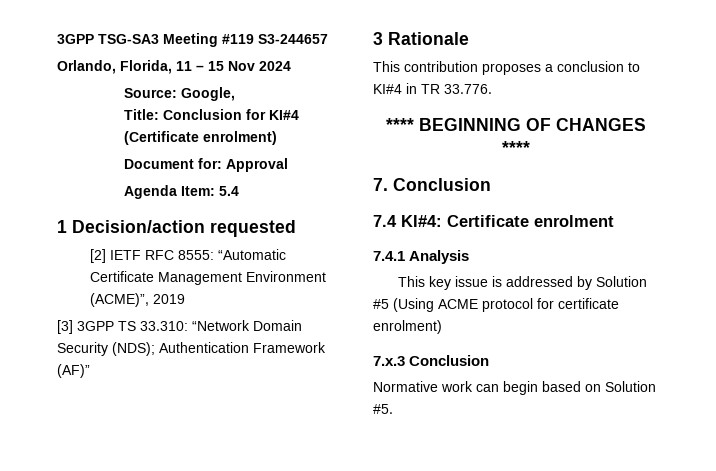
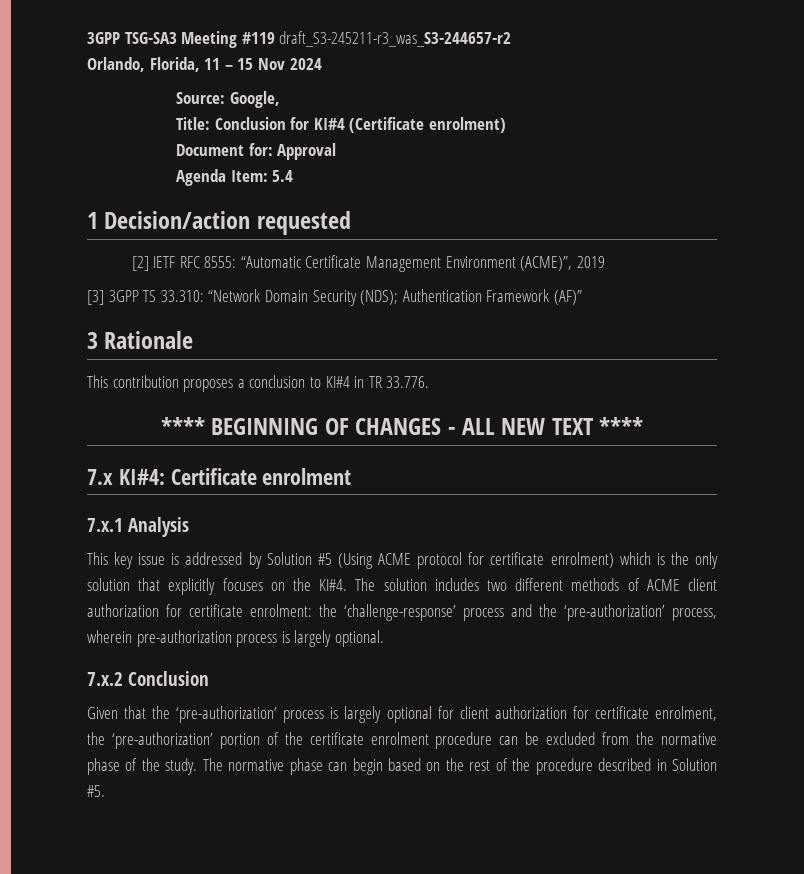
- 3GPP TSG-SA3 Meeting #119 S3-244657
+ 3GPP TSG-SA3 Meeting #119 draft_S3-245211-r3_was_S3-244657-r2
- **** BEGINNING OF CHANGES ****
- 7. Conclusion
- 7.4 KI#4: Certificate enrolment
+ **** BEGINNING OF CHANGES - ALL NEW TEXT ****
+ 7.x KI#4: Certificate enrolment
- 7.4.1 Analysis
+ 7.x.1 Analysis
- This key issue is addressed by Solution #5 (Using ACME protocol for certificate enrolment)
- 7.x.3 Conclusion
- Normative work can begin based on Solution #5.
+ This key issue is addressed by Solution #5 (Using ACME protocol for certificate enrolment) which is the only solution that explicitly focuses on the KI#4. The solution includes two different methods of ACME client authorization for certificate enrolment: the ‘challenge-response’ process and the ‘pre-authorization’ process, wherein pre-authorization process is largely optional.
+ 7.x.2 Conclusion
+ Given that the ‘pre-authorization’ process is largely optional for client authorization for certificate enrolment, the ‘pre-authorization’ portion of the certificate enrolment procedure can be excluded from the normative phase of the study. The normative phase can begin based on the rest of the procedure described in Solution #5.

